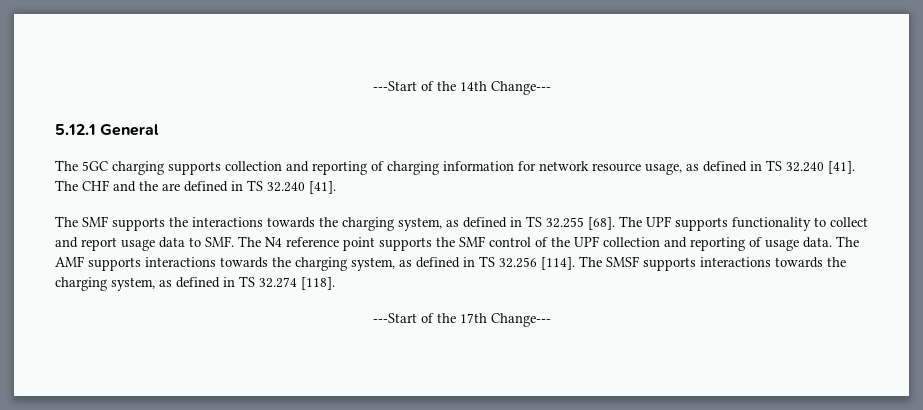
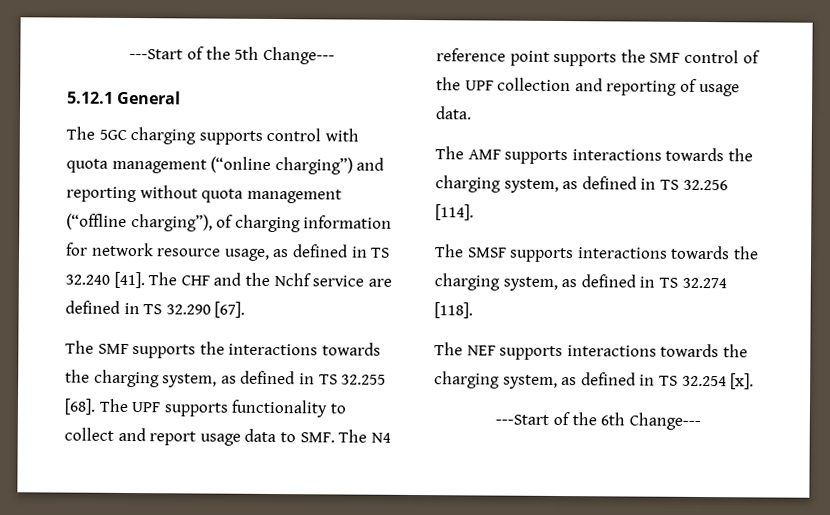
- ---Start of the 14th Change---
+ ---Start of the 5th Change---
- The 5GC charging supports collection and reporting of charging information for network resource usage, as defined in TS 32.240 [41].
+ The 5GC charging supports control with quota management (“online charging”) and reporting without quota management (“offline charging”), of charging information for network resource usage, as defined in TS 32.240 [41].
- The CHF and the are defined in TS 32.240 [41].
+ The CHF and the Nchf service are defined in TS 32.290 [67].
- The UPF supports functionality to collect and report usage data to SMF. The N4 reference point supports the SMF control of the UPF collection and reporting of usage data. The AMF supports interactions towards the charging system, as defined in TS 32.256 [114]. The SMSF supports interactions towards the charging system, as defined in TS 32.274 [118].
+ The UPF supports functionality to collect and report usage data to SMF. The N4 reference point supports the SMF control of the UPF collection and reporting of usage data.
+ The AMF supports interactions towards the charging system, as defined in TS 32.256 [114].
+ The SMSF supports interactions towards the charging system, as defined in TS 32.274 [118].
- ---Start of the 17th Change---
+ The NEF supports interactions towards the charging system, as defined in TS 32.254 [x].
+ ---Start of the 6th Change---

